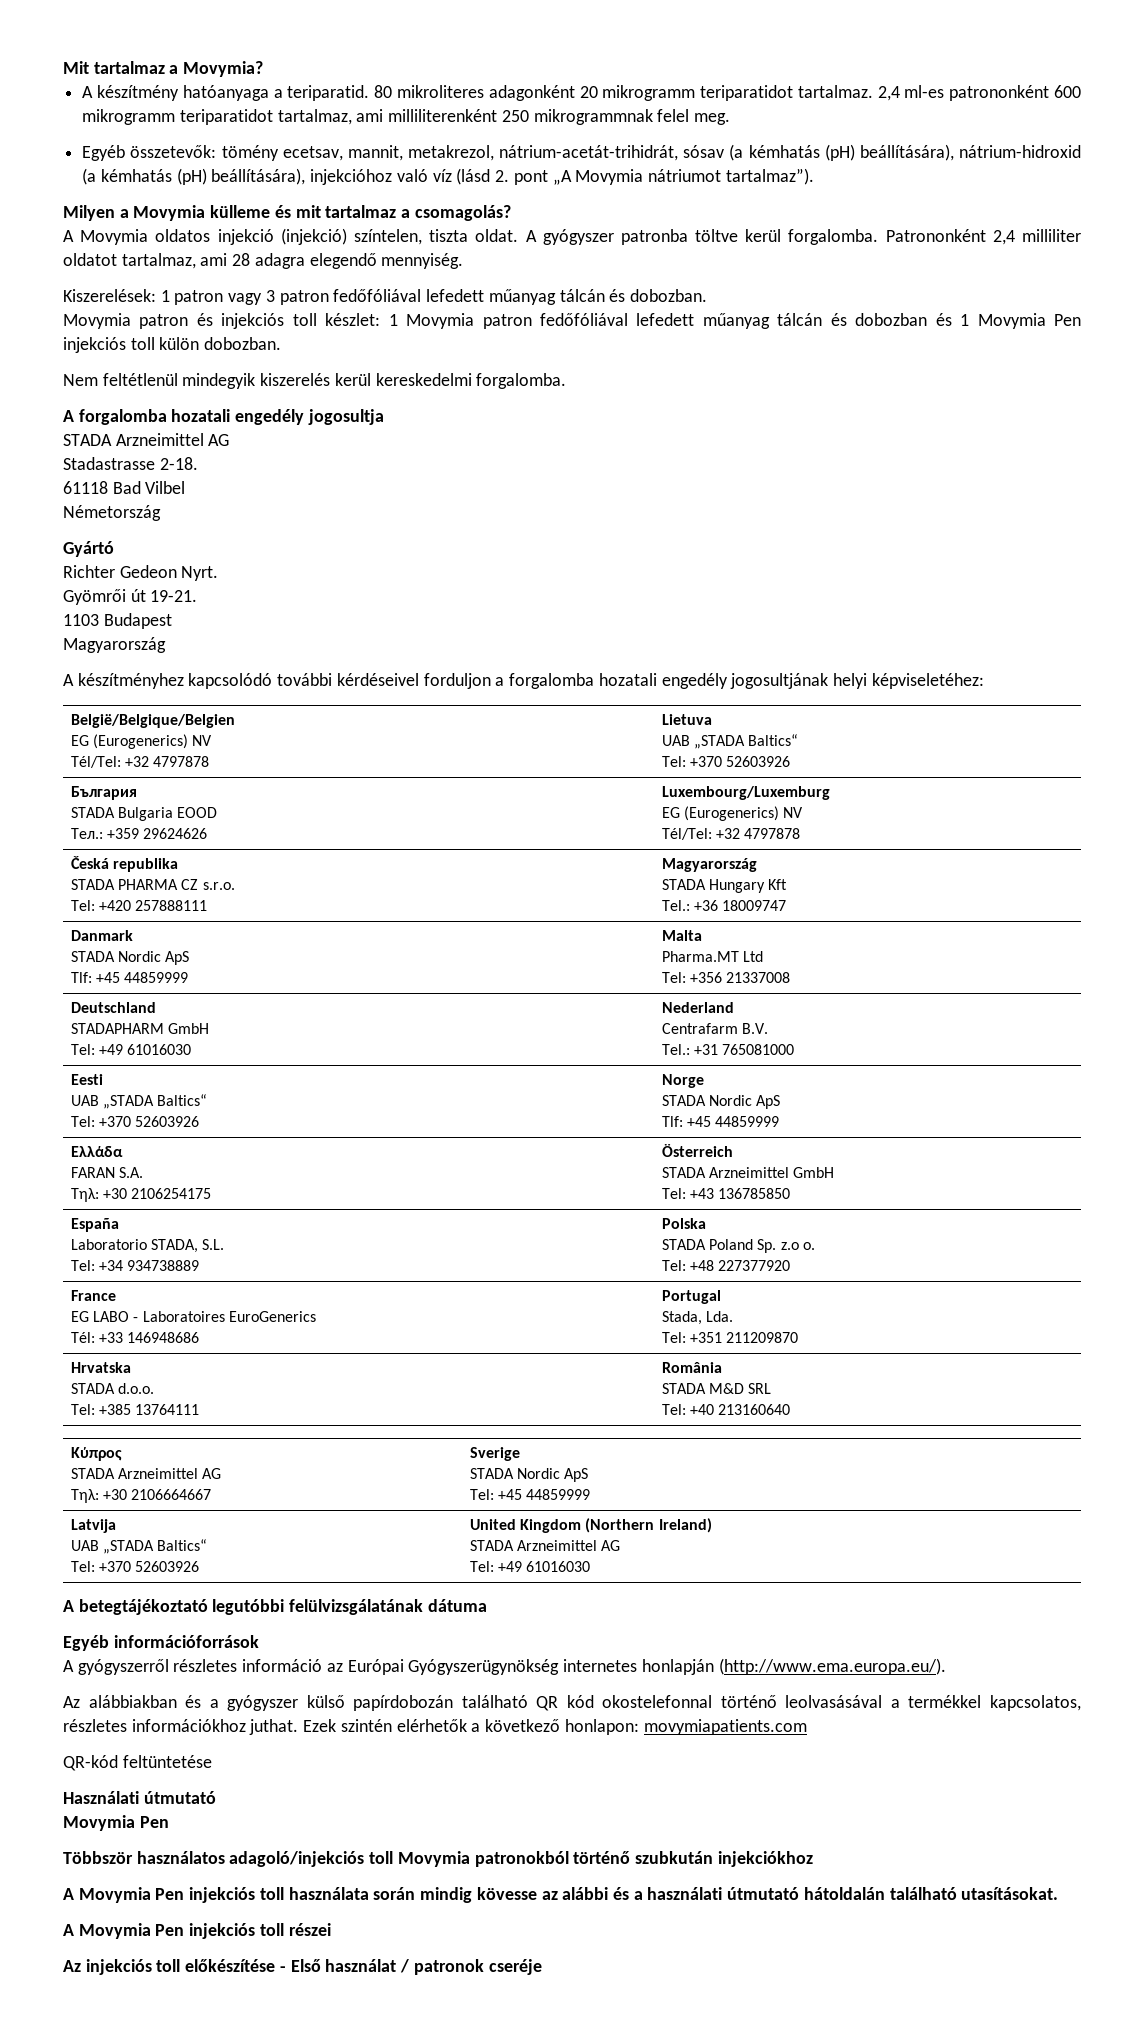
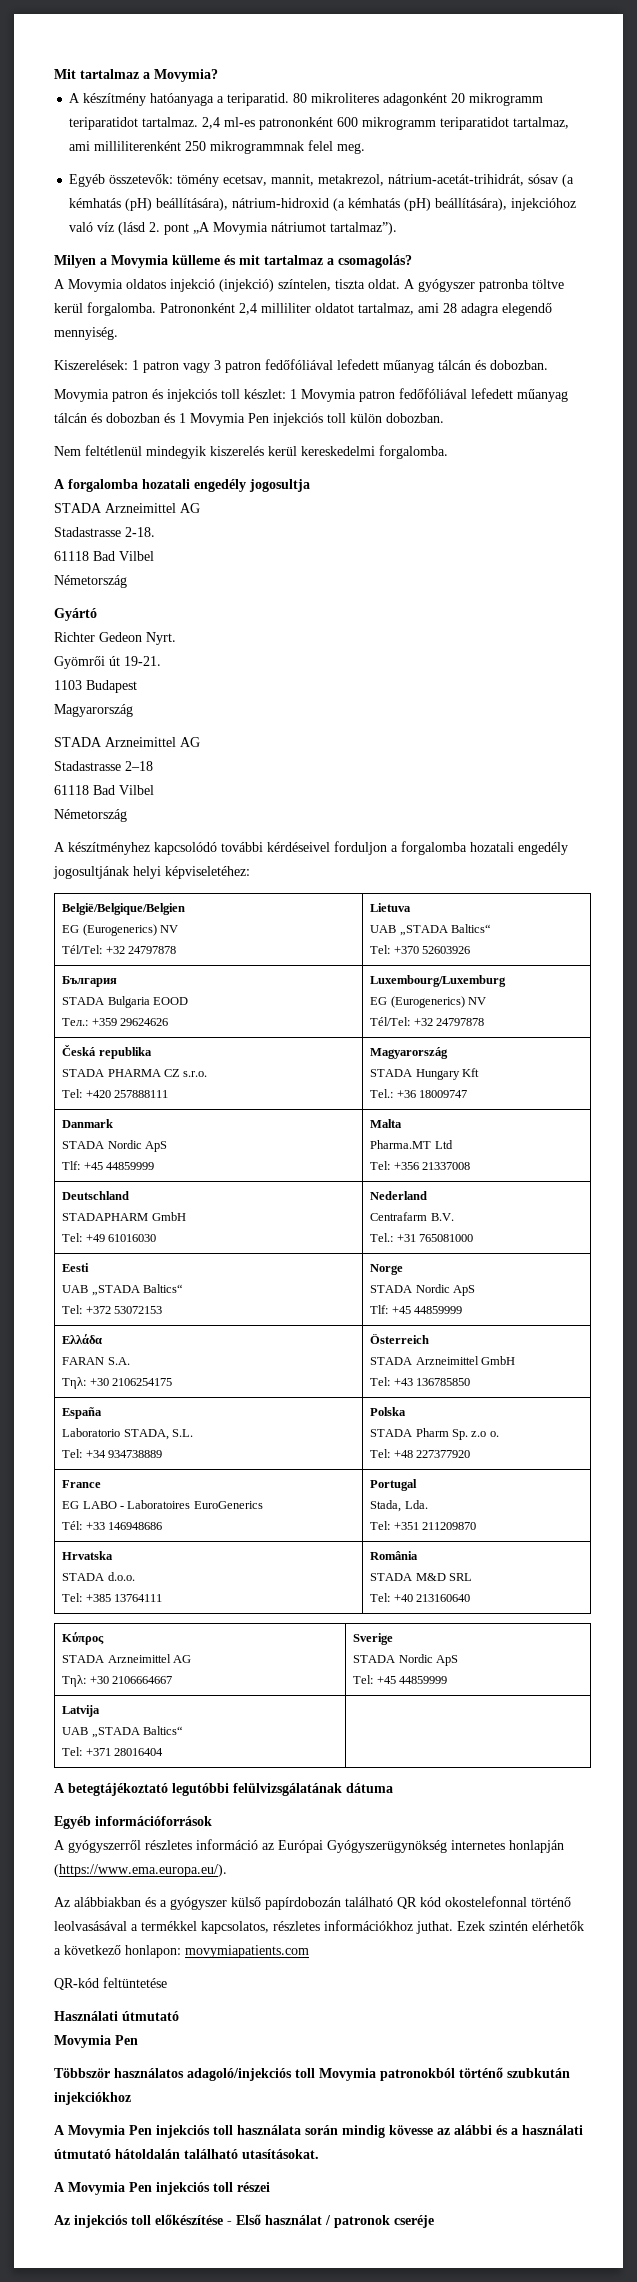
  1103 Budapest
  Magyarország
+ STADA Arzneimittel AG
+ Stadastrasse 2–18
+ 61118 Bad Vilbel
+ Németország
  België/Belgique/Belgien
  EG (Eurogenerics) NV
- Tél/Tel: +32 4797878 | Lietuva
+ Tél/Tel: +32 24797878 | Lietuva
  България
  STADA Bulgaria EOOD
  Teл.: +359 29624626 | Luxembourg/Luxemburg
  EG (Eurogenerics) NV
- Tél/Tel: +32 4797878
+ Tél/Tel: +32 24797878
  Eesti
  UAB „STADA Baltics“
- Tel: +370 52603926 | Norge
+ Tel: +372 53072153 | Norge
  España
  Laboratorio STADA, S.L.
  Tel: +34 934738889 | Polska
- STADA Poland Sp. z.o o.
+ STADA Pharm Sp. z.o o.
  Latvija
  UAB „STADA Baltics“
- Tel: +370 52603926 | United Kingdom (Northern Ireland)
- STADA Arzneimittel AG
- Tel: +49 61016030
+ Tel: +371 28016404 |
- A gyógyszerről részletes információ az Európai Gyógyszerügynökség internetes honlapján (http://www.ema.europa.eu/).
+ A gyógyszerről részletes információ az Európai Gyógyszerügynökség internetes honlapján (https://www.ema.europa.eu/).

